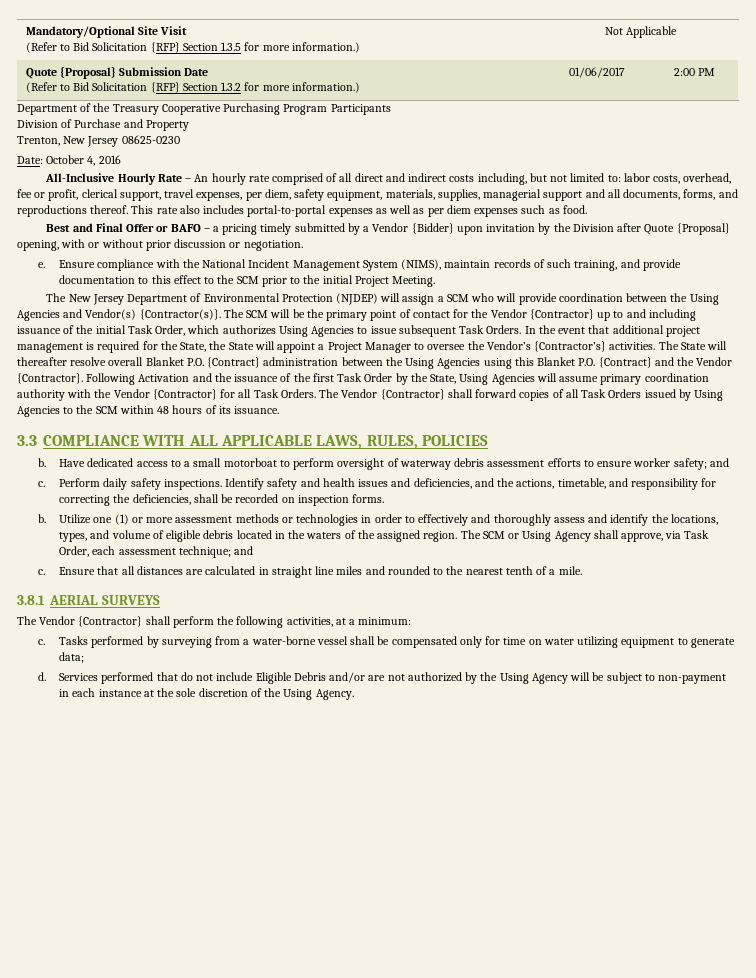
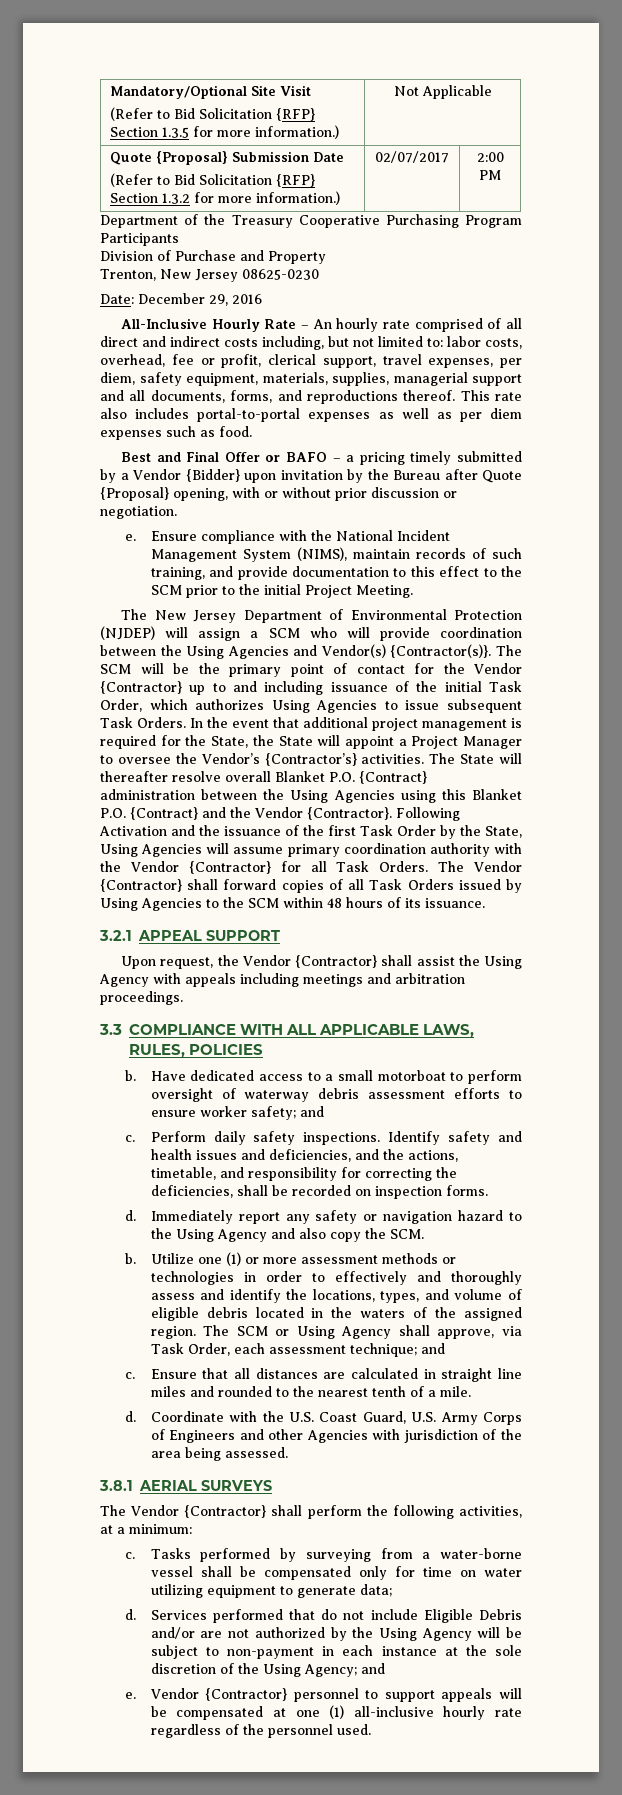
  Quote {Proposal} Submission Date
- (Refer to Bid Solicitation {RFP} Section 1.3.2 for more information.) | 01/06/2017 | 2:00 PM
+ (Refer to Bid Solicitation {RFP} Section 1.3.2 for more information.) | 02/07/2017 | 2:00 PM
- Date: October 4, 2016
+ Date: December 29, 2016
- Best and Final Offer or BAFO – a pricing timely submitted by a Vendor {Bidder} upon invitation by the Division after Quote {Proposal} opening, with or without prior discussion or negotiation.
+ Best and Final Offer or BAFO – a pricing timely submitted by a Vendor {Bidder} upon invitation by the Bureau after Quote {Proposal} opening, with or without prior discussion or negotiation.
+ 3.2.1 APPEAL SUPPORT
+ Upon request, the Vendor {Contractor} shall assist the Using Agency with appeals including meetings and arbitration proceedings.
+ d. Immediately report any safety or navigation hazard to the Using Agency and also copy the SCM.
+ d. Coordinate with the U.S. Coast Guard, U.S. Army Corps of Engineers and other Agencies with jurisdiction of the area being assessed.
- Services performed that do not include Eligible Debris and/or are not authorized by the Using Agency will be subject to non-payment in each instance at the sole discretion of the Using Agency.
+ Services performed that do not include Eligible Debris and/or are not authorized by the Using Agency will be subject to non-payment in each instance at the sole discretion of the Using Agency; and
+ e. Vendor {Contractor} personnel to support appeals will be compensated at one (1) all-inclusive hourly rate regardless of the personnel used.

